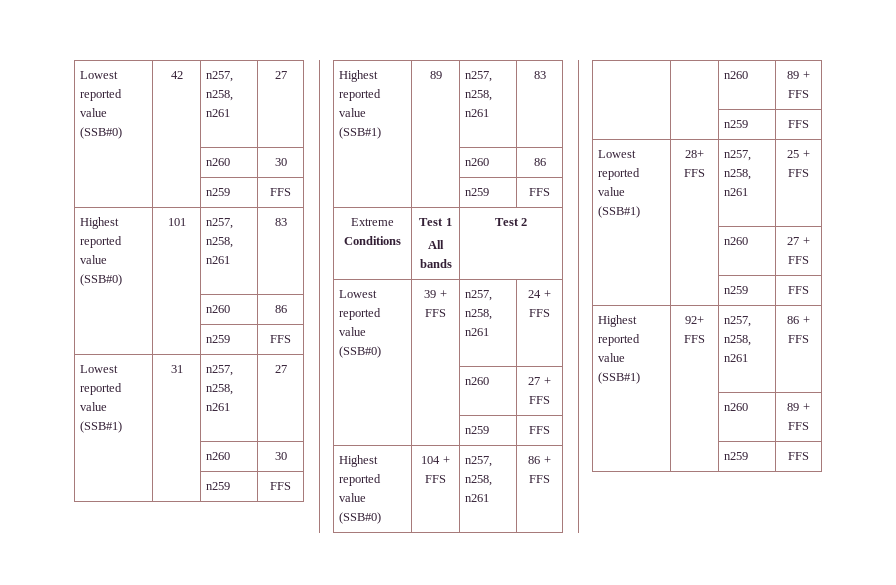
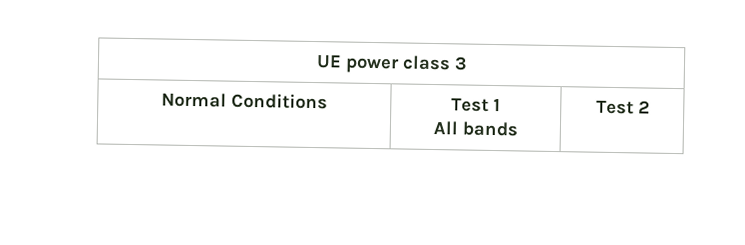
- Lowest reported value (SSB#0) | 42 | n257, n258, n261 | 27
- | | n260 | 30
- | | n259 | FFS
- Highest reported value (SSB#0) | 101 | n257, n258, n261 | 83
- | | n260 | 86
- | | n259 | FFS
- Lowest reported value (SSB#1) | 31 | n257, n258, n261 | 27
- | | n260 | 30
- | | n259 | FFS
- Highest reported value (SSB#1) | 89 | n257, n258, n261 | 83
- | | n260 | 86
- | | n259 | FFS
- Extreme Conditions | Test 1
+ UE power class 3
+ Normal Conditions | Test 1
- Lowest reported value (SSB#0) | 39 + FFS | n257, n258, n261 | 24 + FFS
- | | n260 | 27 + FFS
- | | n259 | FFS
- Highest reported value (SSB#0) | 104 + FFS | n257, n258, n261 | 86 + FFS
- | | n260 | 89 + FFS
- | | n259 | FFS
- Lowest reported value (SSB#1) | 28+ FFS | n257, n258, n261 | 25 + FFS
- | | n260 | 27 + FFS
- | | n259 | FFS
- Highest reported value (SSB#1) | 92+ FFS | n257, n258, n261 | 86 + FFS
- | | n260 | 89 + FFS
- | | n259 | FFS

